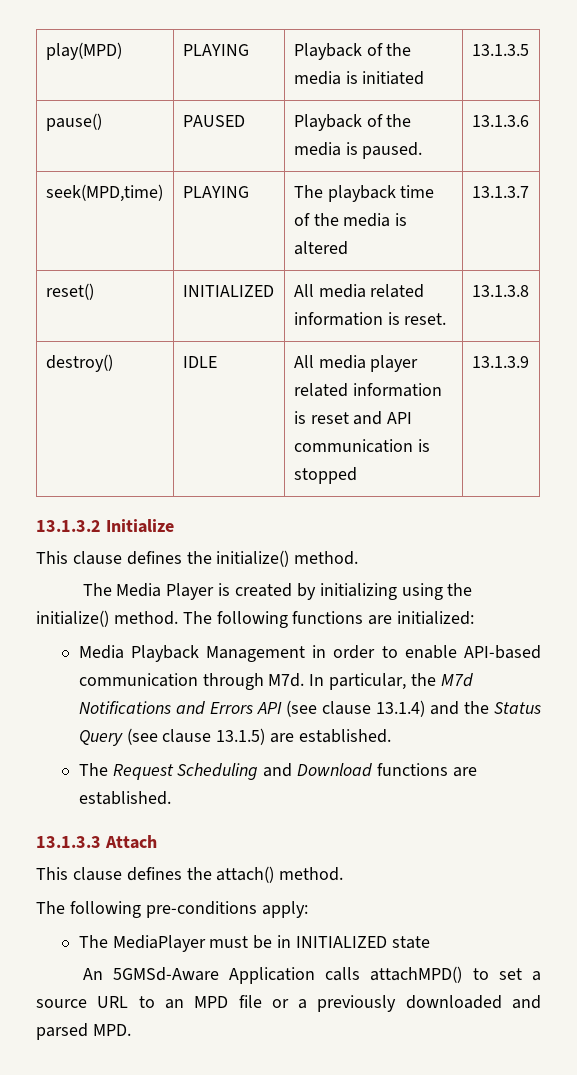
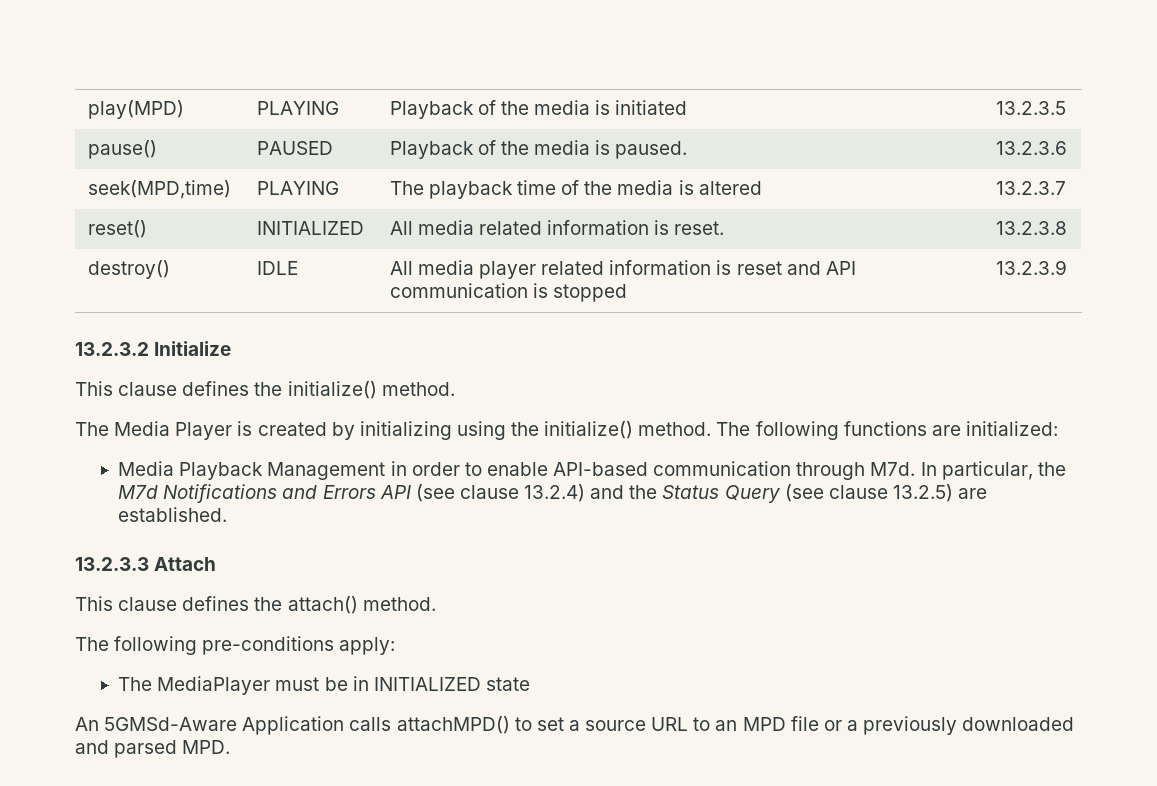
- play(MPD) | PLAYING | Playback of the media is initiated | 13.1.3.5
+ play(MPD) | PLAYING | Playback of the media is initiated | 13.2.3.5
- pause() | PAUSED | Playback of the media is paused. | 13.1.3.6
+ pause() | PAUSED | Playback of the media is paused. | 13.2.3.6
- seek(MPD,time) | PLAYING | The playback time of the media is altered | 13.1.3.7
+ seek(MPD,time) | PLAYING | The playback time of the media is altered | 13.2.3.7
- reset() | INITIALIZED | All media related information is reset. | 13.1.3.8
+ reset() | INITIALIZED | All media related information is reset. | 13.2.3.8
- destroy() | IDLE | All media player related information is reset and API communication is stopped | 13.1.3.9
- 13.1.3.2 Initialize
+ destroy() | IDLE | All media player related information is reset and API communication is stopped | 13.2.3.9
+ 13.2.3.2 Initialize
- Media Playback Management in order to enable API-based communication through M7d. In particular, the M7d Notifications and Errors API (see clause 13.1.4) and the Status Query (see clause 13.1.5) are established.
- The Request Scheduling and Download functions are established.
- 13.1.3.3 Attach
+ Media Playback Management in order to enable API-based communication through M7d. In particular, the M7d Notifications and Errors API (see clause 13.2.4) and the Status Query (see clause 13.2.5) are established.
+ 13.2.3.3 Attach

